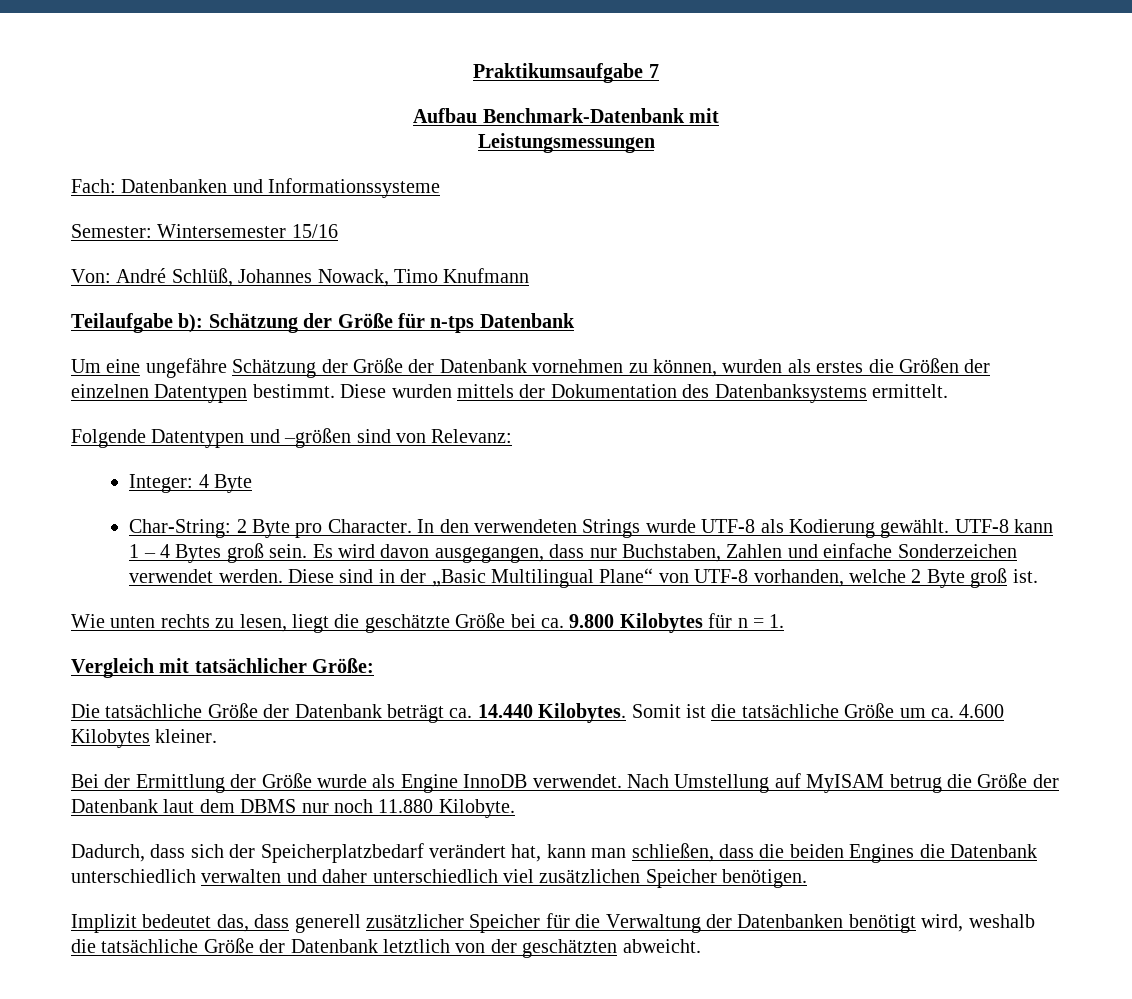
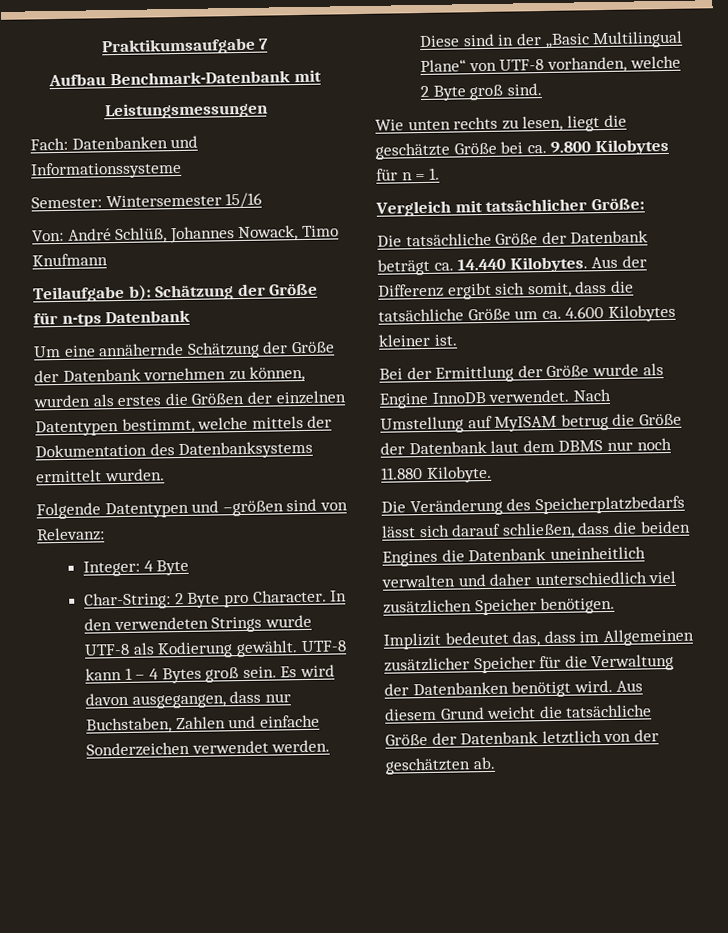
- Um eine ungefähre Schätzung der Größe der Datenbank vornehmen zu können, wurden als erstes die Größen der einzelnen Datentypen bestimmt. Diese wurden mittels der Dokumentation des Datenbanksystems ermittelt.
+ Um eine annähernde Schätzung der Größe der Datenbank vornehmen zu können, wurden als erstes die Größen der einzelnen Datentypen bestimmt, welche mittels der Dokumentation des Datenbanksystems ermittelt wurden.
- Diese sind in der „Basic Multilingual Plane“ von UTF-8 vorhanden, welche 2 Byte groß ist.
+ Diese sind in der „Basic Multilingual Plane“ von UTF-8 vorhanden, welche 2 Byte groß sind.
- Somit ist die tatsächliche Größe um ca. 4.600 Kilobytes kleiner.
+ Aus der Differenz ergibt sich somit, dass die tatsächliche Größe um ca. 4.600 Kilobytes kleiner ist.
- Dadurch, dass sich der Speicherplatzbedarf verändert hat, kann man schließen, dass die beiden Engines die Datenbank unterschiedlich verwalten und daher unterschiedlich viel zusätzlichen Speicher benötigen.
+ Die Veränderung des Speicherplatzbedarfs lässt sich darauf schließen, dass die beiden Engines die Datenbank uneinheitlich verwalten und daher unterschiedlich viel zusätzlichen Speicher benötigen.
- Implizit bedeutet das, dass generell zusätzlicher Speicher für die Verwaltung der Datenbanken benötigt wird, weshalb die tatsächliche Größe der Datenbank letztlich von der geschätzten abweicht.
+ Implizit bedeutet das, dass im Allgemeinen zusätzlicher Speicher für die Verwaltung der Datenbanken benötigt wird. Aus diesem Grund weicht die tatsächliche Größe der Datenbank letztlich von der geschätzten ab.

